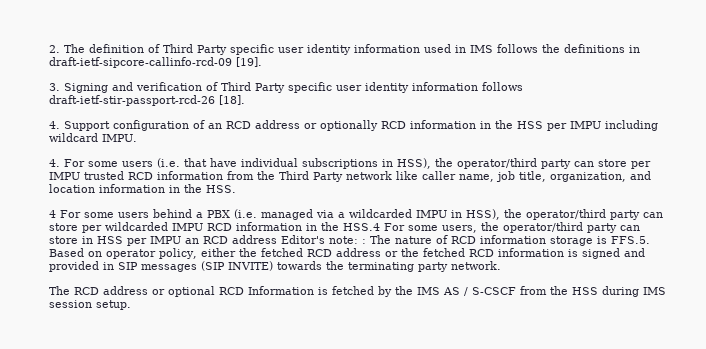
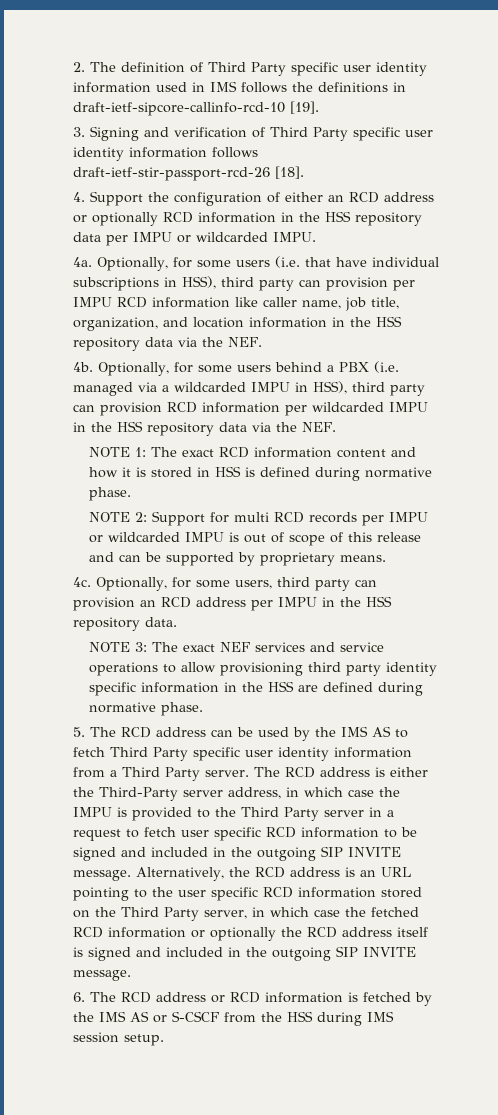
- 2. The definition of Third Party specific user identity information used in IMS follows the definitions in draft-ietf-sipcore-callinfo-rcd-09 [19].
+ 2. The definition of Third Party specific user identity information used in IMS follows the definitions in draft-ietf-sipcore-callinfo-rcd-10 [19].
- 4. Support configuration of an RCD address or optionally RCD information in the HSS per IMPU including wildcard IMPU.
- 4. For some users (i.e. that have individual subscriptions in HSS), the operator/third party can store per IMPU trusted RCD information from the Third Party network like caller name, job title, organization, and location information in the HSS.
- 4 For some users behind a PBX (i.e. managed via a wildcarded IMPU in HSS), the operator/third party can store per wildcarded IMPU RCD information in the HSS.4 For some users, the operator/third party can store in HSS per IMPU an RCD address Editor's note: : The nature of RCD information storage is FFS.5. Based on operator policy, either the fetched RCD address or the fetched RCD information is signed and provided in SIP messages (SIP INVITE) towards the terminating party network.
- The RCD address or optional RCD Information is fetched by the IMS AS / S-CSCF from the HSS during IMS session setup.
+ 4. Support the configuration of either an RCD address or optionally RCD information in the HSS repository data per IMPU or wildcarded IMPU.
+ 4a. Optionally, for some users (i.e. that have individual subscriptions in HSS), third party can provision per IMPU RCD information like caller name, job title, organization, and location information in the HSS repository data via the NEF.
+ 4b. Optionally, for some users behind a PBX (i.e. managed via a wildcarded IMPU in HSS), third party can provision RCD information per wildcarded IMPU in the HSS repository data via the NEF.
+ NOTE 1: The exact RCD information content and how it is stored in HSS is defined during normative phase.
+ NOTE 2: Support for multi RCD records per IMPU or wildcarded IMPU is out of scope of this release and can be supported by proprietary means.
+ 4c. Optionally, for some users, third party can provision an RCD address per IMPU in the HSS repository data.
+ NOTE 3: The exact NEF services and service operations to allow provisioning third party identity specific information in the HSS are defined during normative phase.
+ 5. The RCD address can be used by the IMS AS to fetch Third Party specific user identity information from a Third Party server. The RCD address is either the Third-Party server address, in which case the IMPU is provided to the Third Party server in a request to fetch user specific RCD information to be signed and included in the outgoing SIP INVITE message. Alternatively, the RCD address is an URL pointing to the user specific RCD information stored on the Third Party server, in which case the fetched RCD information or optionally the RCD address itself is signed and included in the outgoing SIP INVITE message.
+ 6. The RCD address or RCD information is fetched by the IMS AS or S-CSCF from the HSS during IMS session setup.

